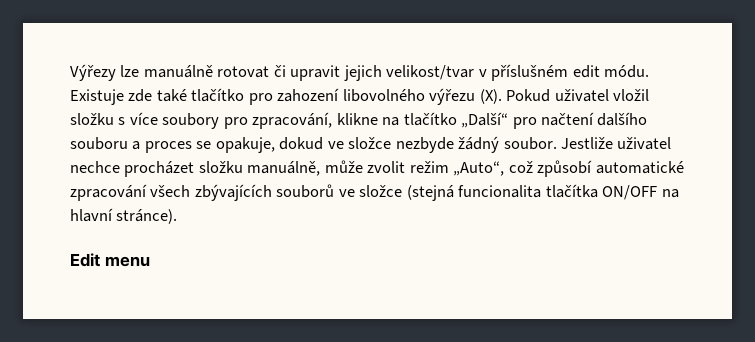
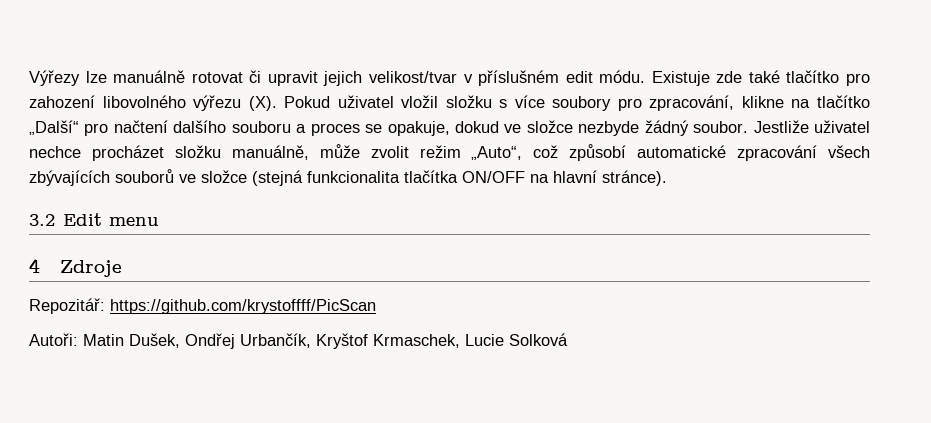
- Jestliže uživatel nechce procházet složku manuálně, může zvolit režim „Auto“, což způsobí automatické zpracování všech zbývajících souborů ve složce (stejná funcionalita tlačítka ON/OFF na hlavní stránce).
+ Jestliže uživatel nechce procházet složku manuálně, může zvolit režim „Auto“, což způsobí automatické zpracování všech zbývajících souborů ve složce (stejná funkcionalita tlačítka ON/OFF na hlavní stránce).
- Edit menu
+ 3.2 Edit menu
+ 4 Zdroje
+ Repozitář: https://github.com/krystoffff/PicScan
+ Autoři: Matin Dušek, Ondřej Urbančík, Kryštof Krmaschek, Lucie Solková

